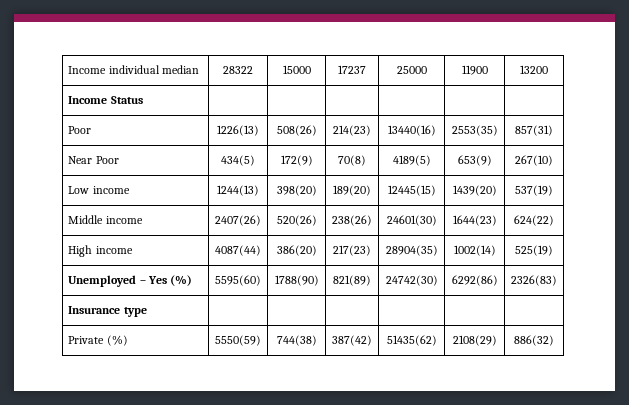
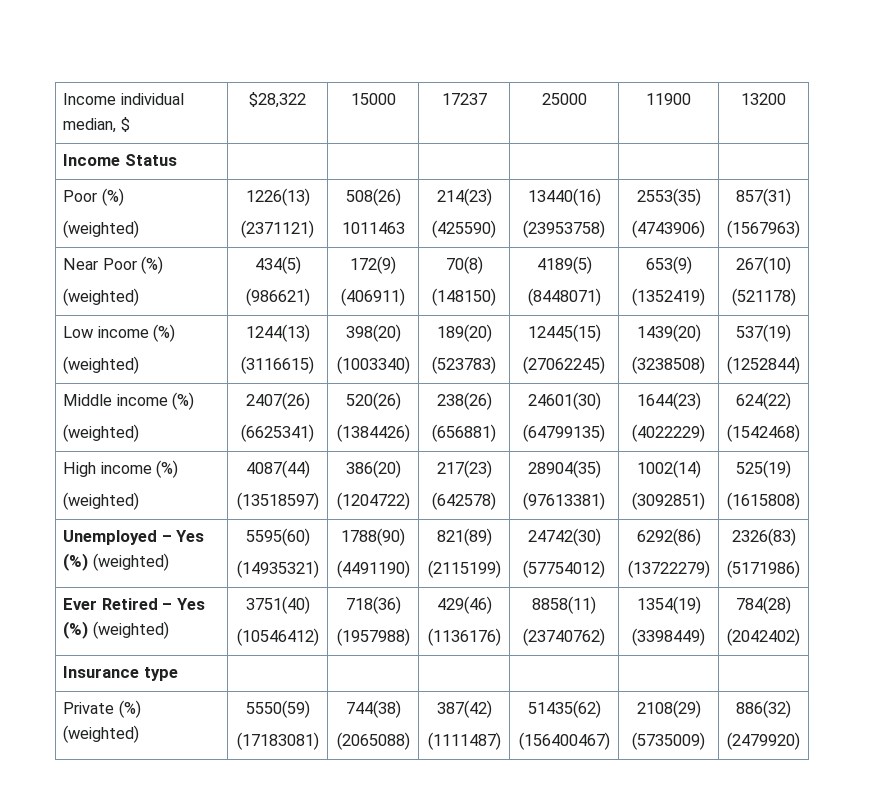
- Income individual median | 28322 | 15000 | 17237 | 25000 | 11900 | 13200
+ Income individual median, $ | $28,322 | 15000 | 17237 | 25000 | 11900 | 13200
  Income Status | | | | | |
- Poor | 1226(13) | 508(26) | 214(23) | 13440(16) | 2553(35) | 857(31)
+ Poor (%)
+ (weighted) | 1226(13)
+ (2371121) | 508(26)
+ 1011463 | 214(23)
+ (425590) | 13440(16)
+ (23953758) | 2553(35)
+ (4743906) | 857(31)
+ (1567963)
- Near Poor | 434(5) | 172(9) | 70(8) | 4189(5) | 653(9) | 267(10)
+ Near Poor (%)
+ (weighted) | 434(5)
+ (986621) | 172(9)
+ (406911) | 70(8)
+ (148150) | 4189(5)
+ (8448071) | 653(9)
+ (1352419) | 267(10)
+ (521178)
- Low income | 1244(13) | 398(20) | 189(20) | 12445(15) | 1439(20) | 537(19)
+ Low income (%)
+ (weighted) | 1244(13)
+ (3116615) | 398(20)
+ (1003340) | 189(20)
+ (523783) | 12445(15)
+ (27062245) | 1439(20)
+ (3238508) | 537(19)
+ (1252844)
- Middle income | 2407(26) | 520(26) | 238(26) | 24601(30) | 1644(23) | 624(22)
+ Middle income (%)
+ (weighted) | 2407(26)
+ (6625341) | 520(26)
+ (1384426) | 238(26)
+ (656881) | 24601(30)
+ (64799135) | 1644(23)
+ (4022229) | 624(22)
+ (1542468)
- High income | 4087(44) | 386(20) | 217(23) | 28904(35) | 1002(14) | 525(19)
+ High income (%)
+ (weighted) | 4087(44)
+ (13518597) | 386(20)
+ (1204722) | 217(23)
+ (642578) | 28904(35)
+ (97613381) | 1002(14)
+ (3092851) | 525(19)
+ (1615808)
- Unemployed – Yes (%) | 5595(60) | 1788(90) | 821(89) | 24742(30) | 6292(86) | 2326(83)
+ Unemployed – Yes (%) (weighted) | 5595(60)
+ (14935321) | 1788(90)
+ (4491190) | 821(89)
+ (2115199) | 24742(30)
+ (57754012) | 6292(86)
+ (13722279) | 2326(83)
+ (5171986)
+ Ever Retired – Yes (%) (weighted) | 3751(40)
+ (10546412) | 718(36)
+ (1957988) | 429(46)
+ (1136176) | 8858(11)
+ (23740762) | 1354(19)
+ (3398449) | 784(28)
+ (2042402)
- Private (%) | 5550(59) | 744(38) | 387(42) | 51435(62) | 2108(29) | 886(32)
+ Private (%) (weighted) | 5550(59)
+ (17183081) | 744(38)
+ (2065088) | 387(42)
+ (1111487) | 51435(62)
+ (156400467) | 2108(29)
+ (5735009) | 886(32)
+ (2479920)

